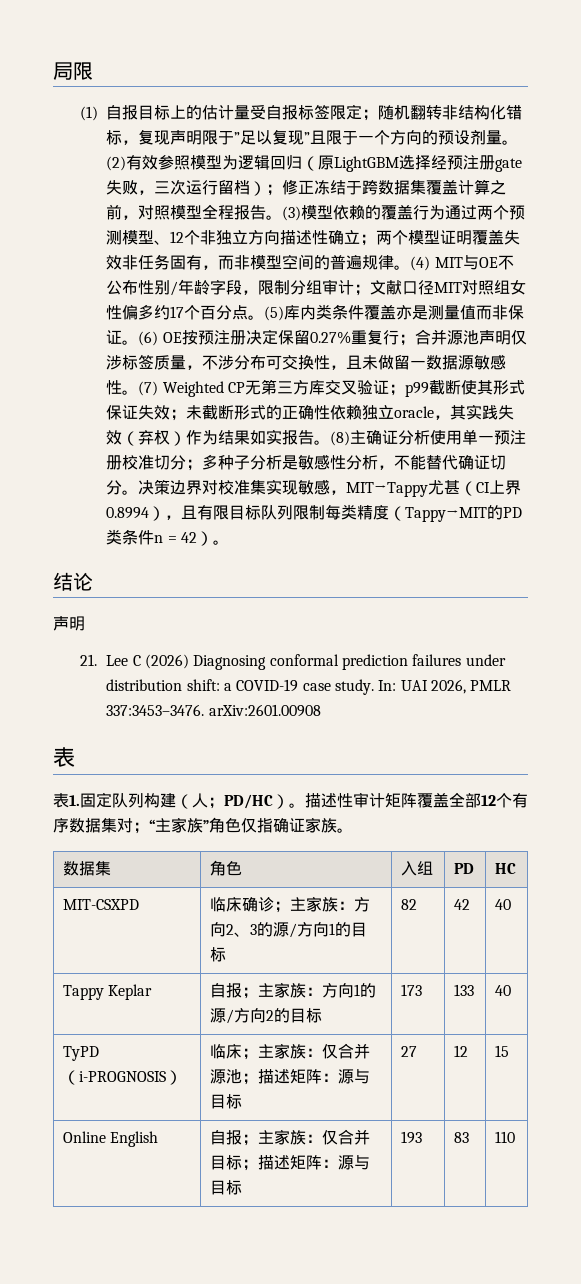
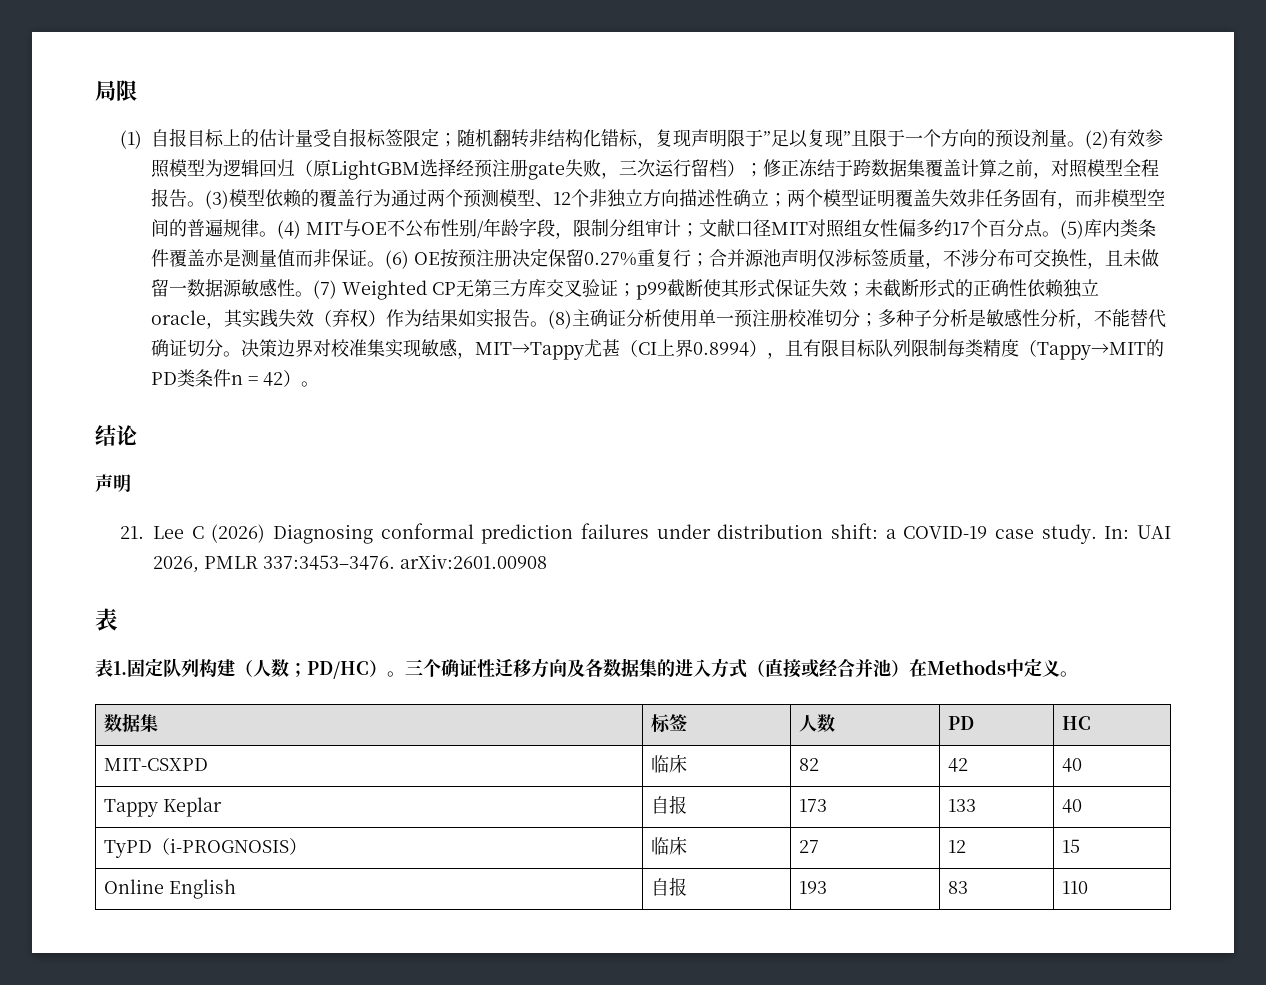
- 表1.固定队列构建（人；PD/HC）。
+ 表1.固定队列构建（人数；PD/HC）。
- 描述性审计矩阵覆盖全部12个有序数据集对；“主家族”角色仅指确证家族。
+ 三个确证性迁移方向及各数据集的进入方式（直接或经合并池）在Methods中定义。
- 数据集 | 角色 | 入组 | PD | HC
+ 数据集 | 标签 | 人数 | PD | HC
- MIT-CSXPD | 临床确诊；主家族：方向2、3的源/方向1的目标 | 82 | 42 | 40
+ MIT-CSXPD | 临床 | 82 | 42 | 40
- Tappy Keplar | 自报；主家族：方向1的源/方向2的目标 | 173 | 133 | 40
+ Tappy Keplar | 自报 | 173 | 133 | 40
- TyPD（i-PROGNOSIS） | 临床；主家族：仅合并源池；描述矩阵：源与目标 | 27 | 12 | 15
+ TyPD（i-PROGNOSIS） | 临床 | 27 | 12 | 15
- Online English | 自报；主家族：仅合并目标；描述矩阵：源与目标 | 193 | 83 | 110
+ Online English | 自报 | 193 | 83 | 110

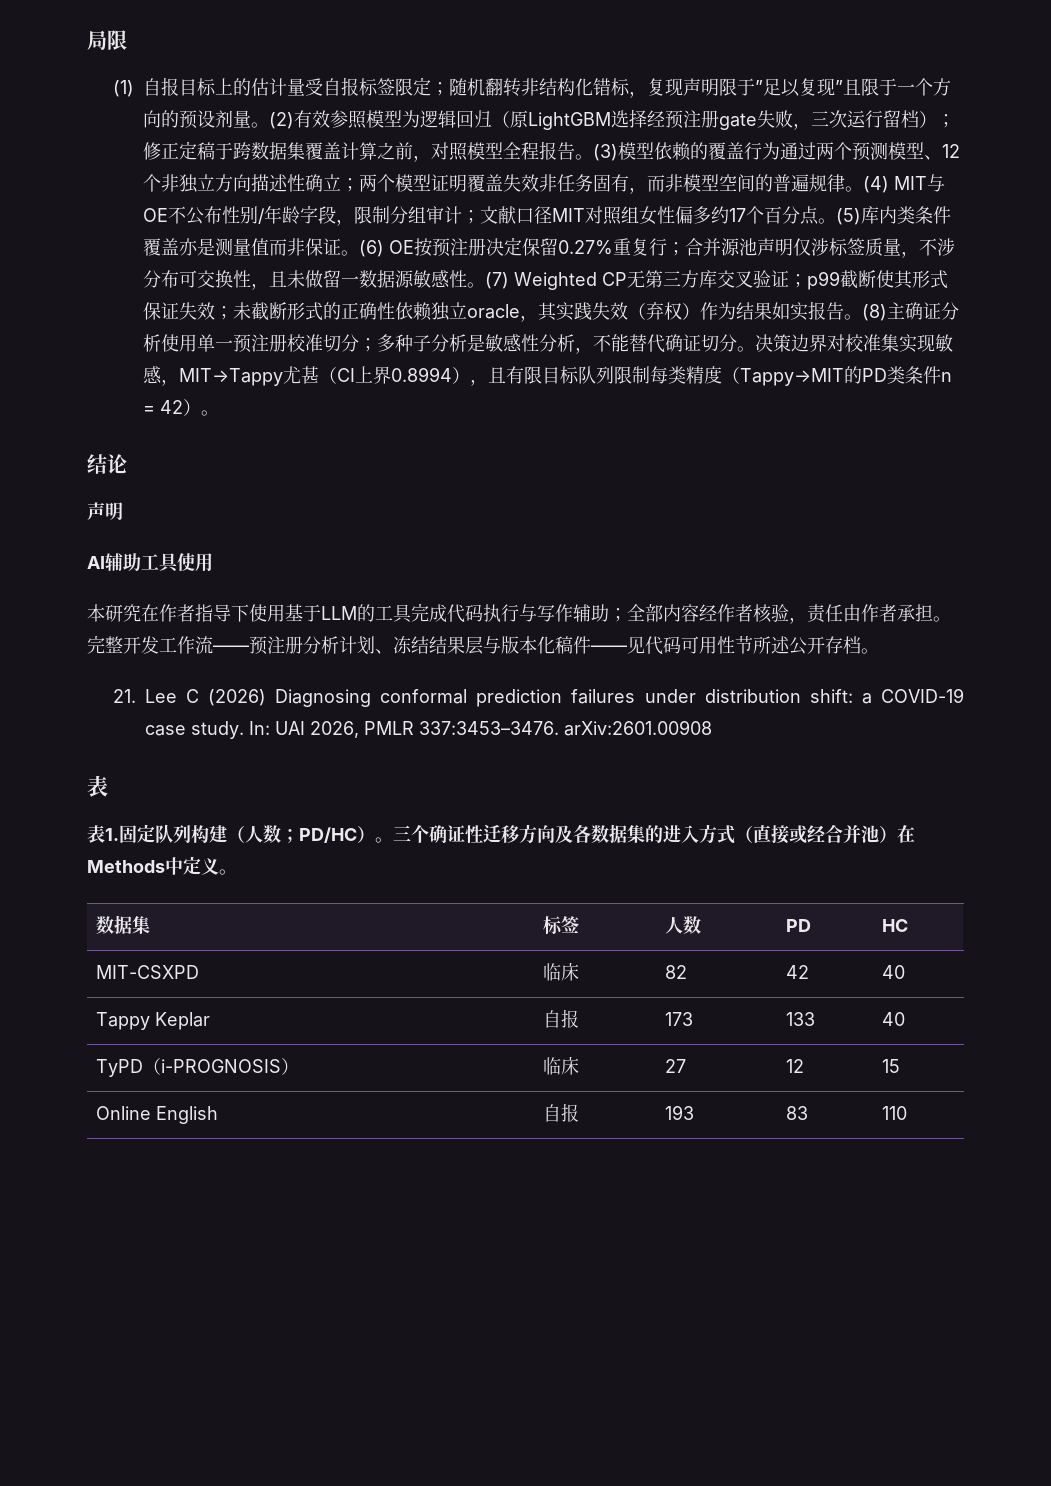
- (2)有效参照模型为逻辑回归（原LightGBM选择经预注册gate失败，三次运行留档）；修正冻结于跨数据集覆盖计算之前，对照模型全程报告。
+ (2)有效参照模型为逻辑回归（原LightGBM选择经预注册gate失败，三次运行留档）；修正定稿于跨数据集覆盖计算之前，对照模型全程报告。
+ AI辅助工具使用
+ 本研究在作者指导下使用基于LLM的工具完成代码执行与写作辅助；全部内容经作者核验，责任由作者承担。完整开发工作流——预注册分析计划、冻结结果层与版本化稿件——见代码可用性节所述公开存档。

